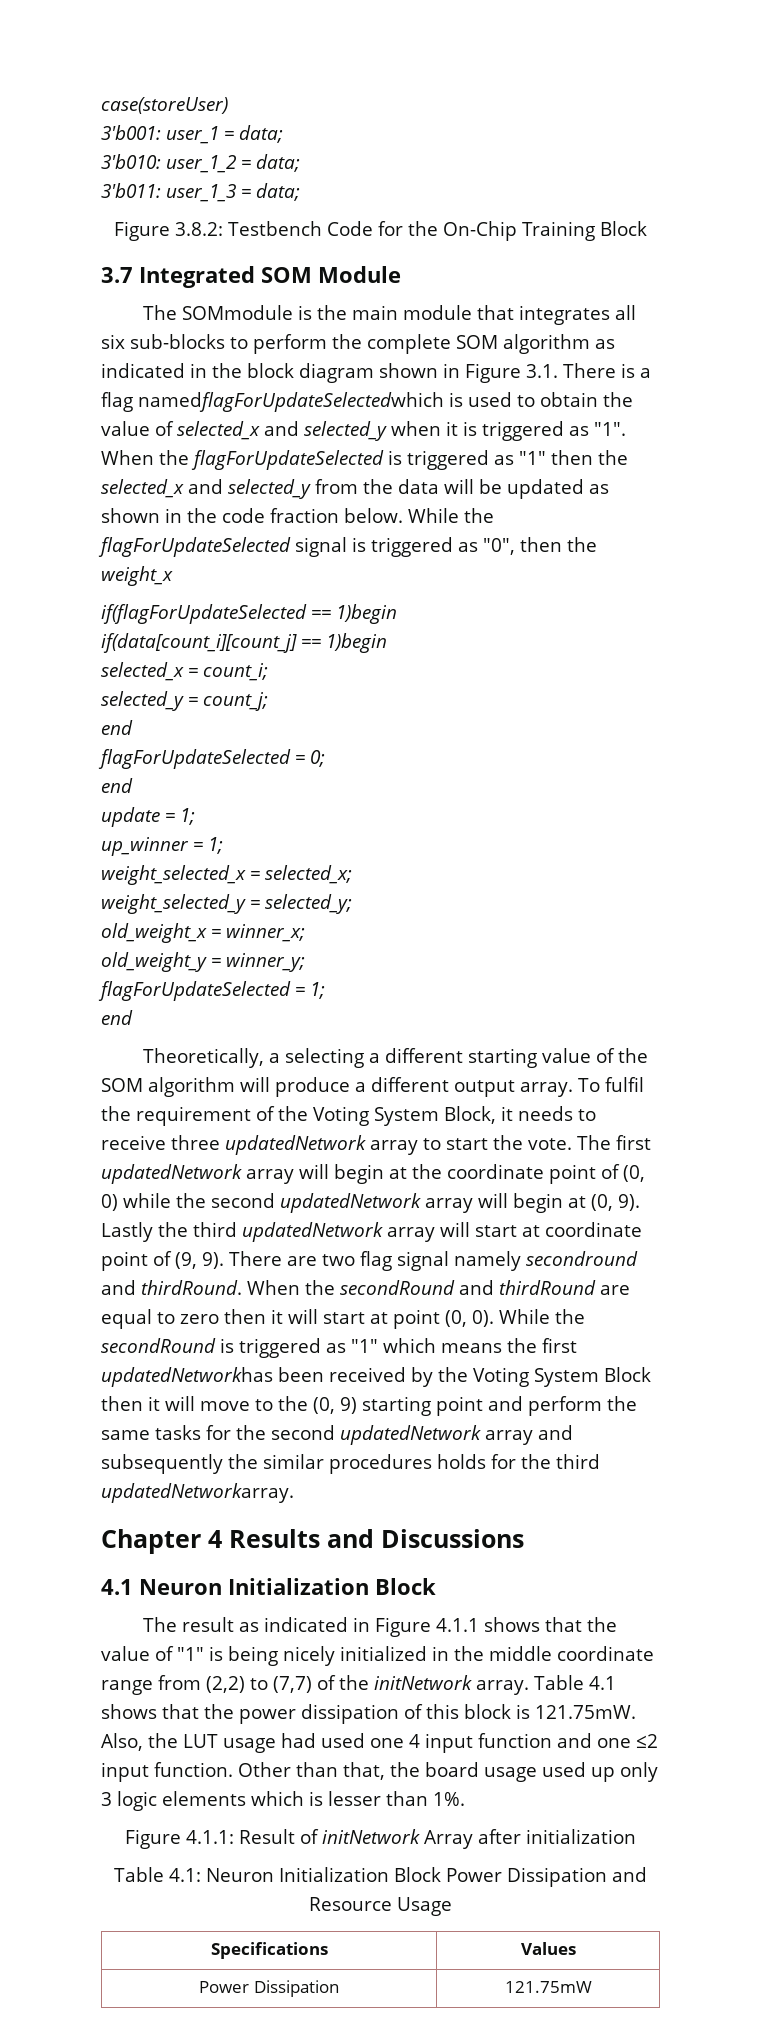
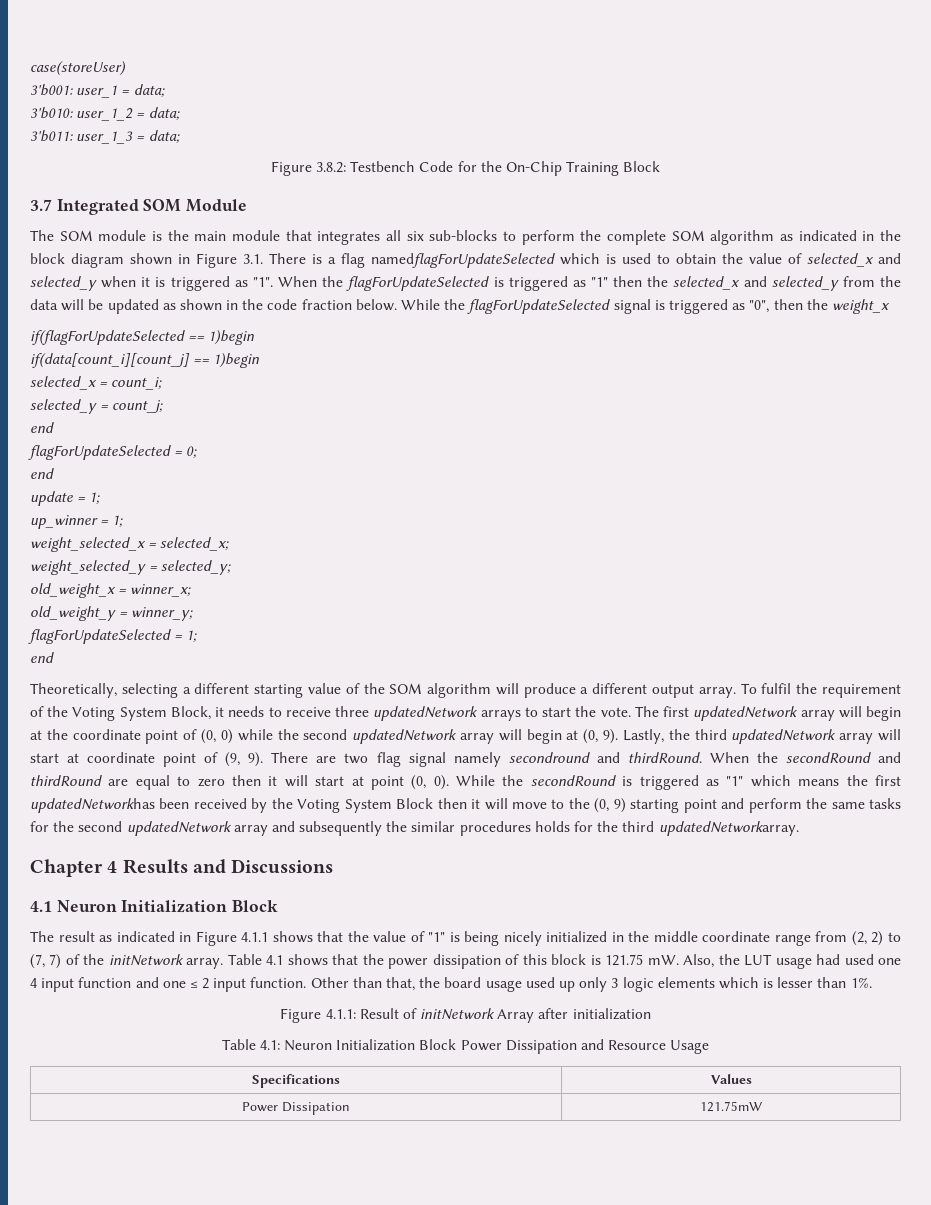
- The SOMmodule is the main module that integrates all six sub-blocks to perform the complete SOM algorithm as indicated in the block diagram shown in Figure 3.1. There is a flag namedflagForUpdateSelectedwhich is used to obtain the value of selected_x and selected_y when it is triggered as "1".
+ The SOM module is the main module that integrates all six sub-blocks to perform the complete SOM algorithm as indicated in the block diagram shown in Figure 3.1. There is a flag namedflagForUpdateSelected which is used to obtain the value of selected_x and selected_y when it is triggered as "1".
- Theoretically, a selecting a different starting value of the SOM algorithm will produce a different output array.
+ Theoretically, selecting a different starting value of the SOM algorithm will produce a different output array.
- To fulfil the requirement of the Voting System Block, it needs to receive three updatedNetwork array to start the vote.
+ To fulfil the requirement of the Voting System Block, it needs to receive three updatedNetwork arrays to start the vote.
- Lastly the third updatedNetwork array will start at coordinate point of (9, 9).
+ Lastly, the third updatedNetwork array will start at coordinate point of (9, 9).
- The result as indicated in Figure 4.1.1 shows that the value of "1" is being nicely initialized in the middle coordinate range from (2,2) to (7,7) of the initNetwork array.
+ The result as indicated in Figure 4.1.1 shows that the value of "1" is being nicely initialized in the middle coordinate range from (2, 2) to (7, 7) of the initNetwork array.
- Table 4.1 shows that the power dissipation of this block is 121.75mW. Also, the LUT usage had used one 4 input function and one ≤2 input function.
+ Table 4.1 shows that the power dissipation of this block is 121.75 mW. Also, the LUT usage had used one 4 input function and one ≤ 2 input function.

